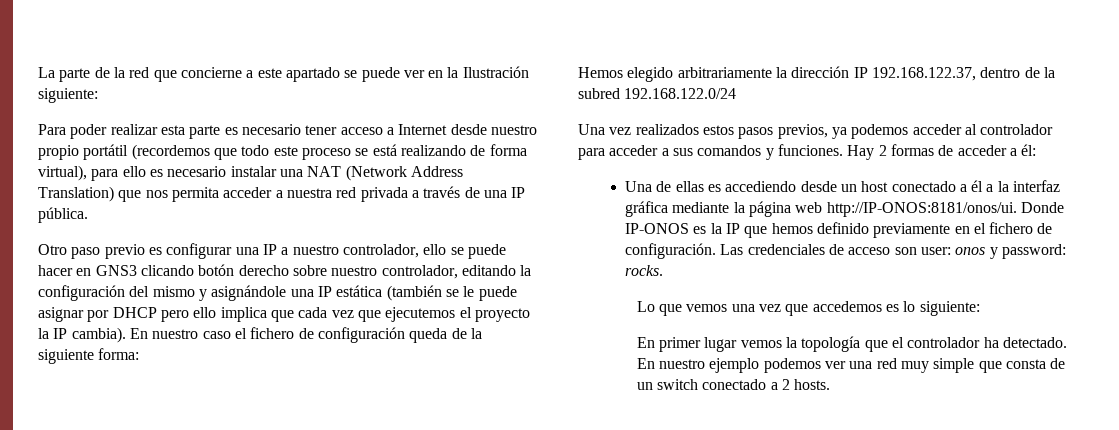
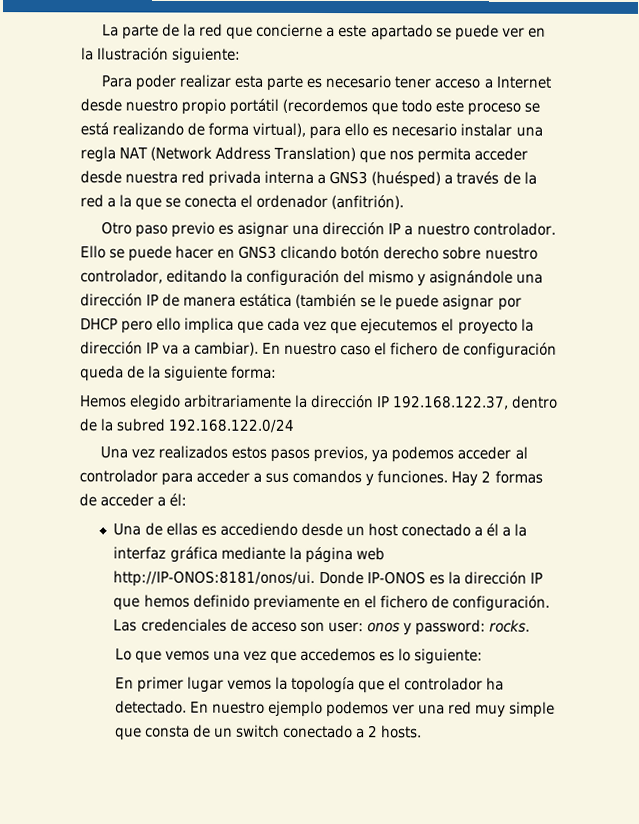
- Para poder realizar esta parte es necesario tener acceso a Internet desde nuestro propio portátil (recordemos que todo este proceso se está realizando de forma virtual), para ello es necesario instalar una NAT (Network Address Translation) que nos permita acceder a nuestra red privada a través de una IP pública.
+ Para poder realizar esta parte es necesario tener acceso a Internet desde nuestro propio portátil (recordemos que todo este proceso se está realizando de forma virtual), para ello es necesario instalar una regla NAT (Network Address Translation) que nos permita acceder desde nuestra red privada interna a GNS3 (huésped) a través de la red a la que se conecta el ordenador (anfitrión).
- Otro paso previo es configurar una IP a nuestro controlador, ello se puede hacer en GNS3 clicando botón derecho sobre nuestro controlador, editando la configuración del mismo y asignándole una IP estática (también se le puede asignar por DHCP pero ello implica que cada vez que ejecutemos el proyecto la IP cambia).
+ Otro paso previo es asignar una dirección IP a nuestro controlador. Ello se puede hacer en GNS3 clicando botón derecho sobre nuestro controlador, editando la configuración del mismo y asignándole una dirección IP de manera estática (también se le puede asignar por DHCP pero ello implica que cada vez que ejecutemos el proyecto la dirección IP va a cambiar).
- Donde IP-ONOS es la IP que hemos definido previamente en el fichero de configuración.
+ Donde IP-ONOS es la dirección IP que hemos definido previamente en el fichero de configuración.

